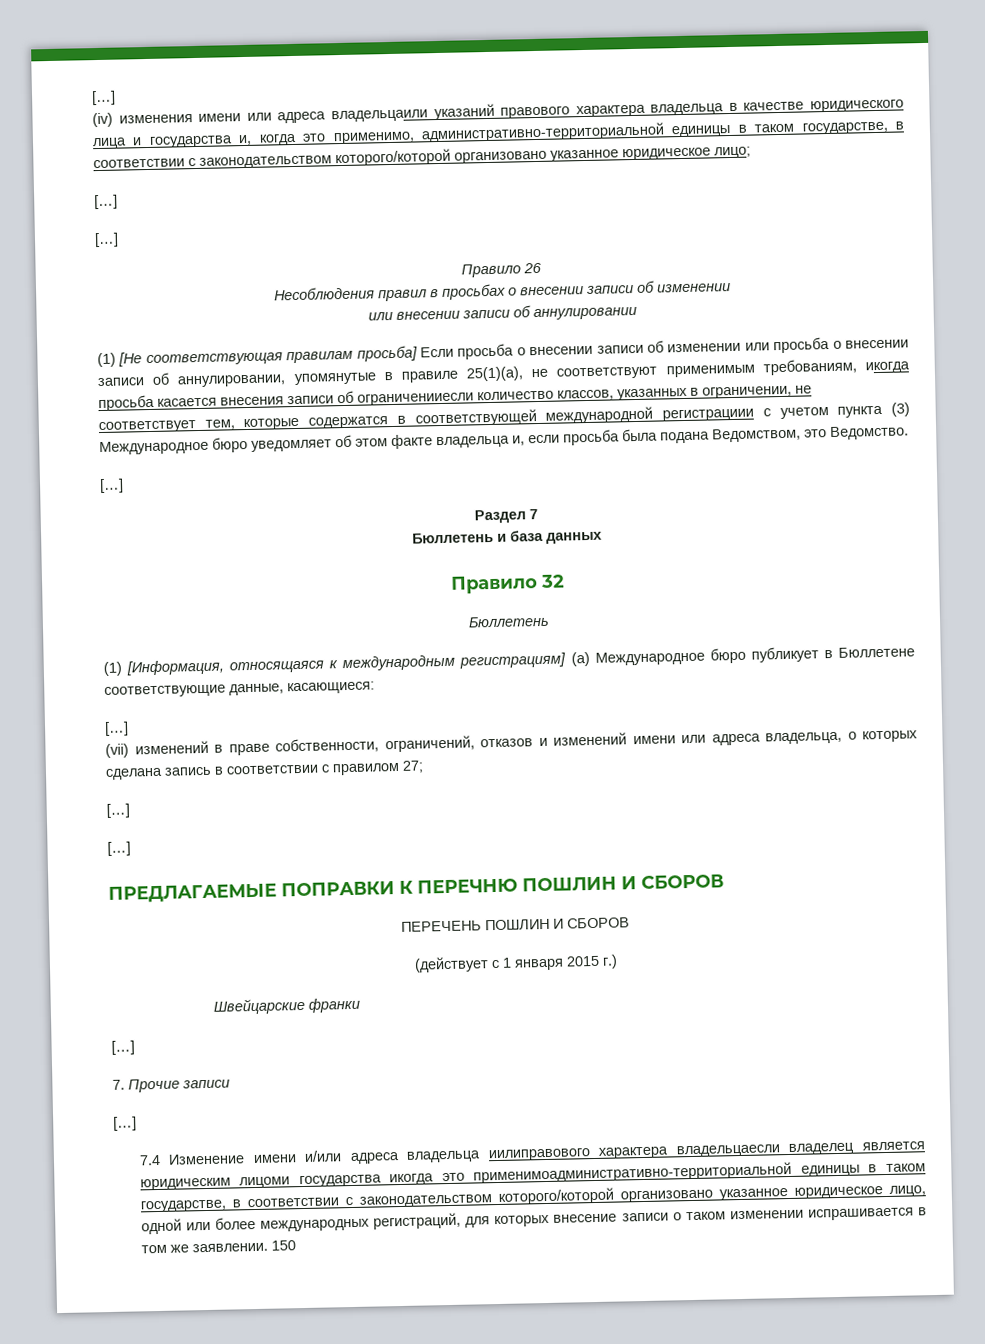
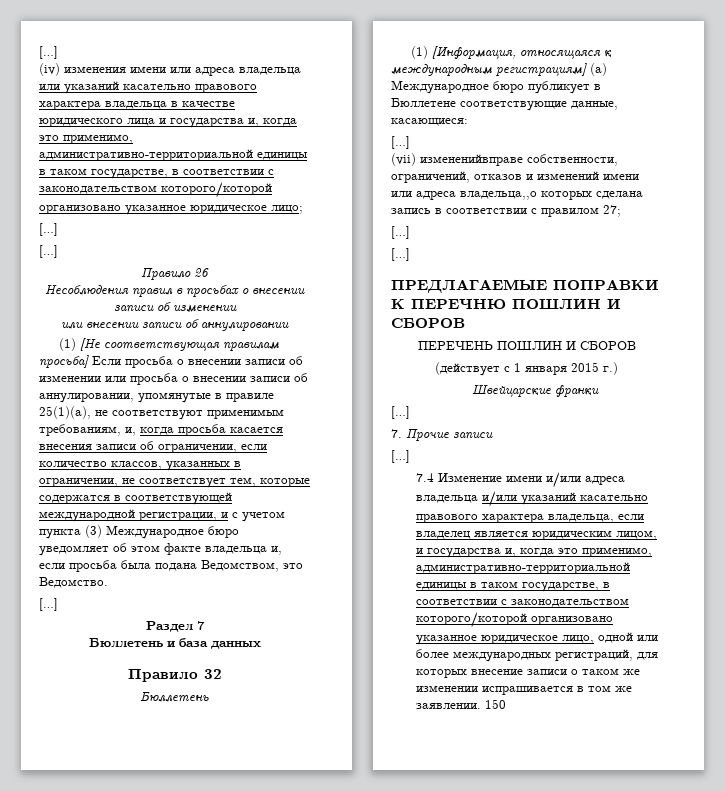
- (iv) изменения имени или адреса владельцаили указаний правового характера владельца в качестве юридического лица и государства и, когда это применимо, административно-территориальной единицы в таком государстве, в соответствии с законодательством которого/которой организовано указанное юридическое лицо;
+ (iv) изменения имени или адреса владельца или указаний касательно правового характера владельца в качестве юридического лица и государства и, когда это применимо, административно-территориальной единицы в таком государстве, в соответствии с законодательством которого/которой организовано указанное юридическое лицо;
- (1) [Не соответствующая правилам просьба] Если просьба о внесении записи об изменении или просьба о внесении записи об аннулировании, упомянутые в правиле 25(1)(а), не соответствуют применимым требованиям, икогда просьба касается внесения записи об ограниченииесли количество классов, указанных в ограничении, не соответствует тем, которые содержатся в соответствующей международной регистрациии с учетом пункта (3) Международное бюро уведомляет об этом факте владельца и, если просьба была подана Ведомством, это Ведомство.
+ (1) [Не соответствующая правилам просьба] Если просьба о внесении записи об изменении или просьба о внесении записи об аннулировании, упомянутые в правиле 25(1)(а), не соответствуют применимым требованиям, и, когда просьба касается внесения записи об ограничении, если количество классов, указанных в ограничении, не соответствует тем, которые содержатся в соответствующей международной регистрации, и с учетом пункта (3) Международное бюро уведомляет об этом факте владельца и, если просьба была подана Ведомством, это Ведомство.
- (vii) изменений в праве собственности, ограничений, отказов и изменений имени или адреса владельца, о которых сделана запись в соответствии с правилом 27;
+ (vii) измененийвправе собственности, ограничений, отказов и изменений имени или адреса владельца,,о которых сделана запись в соответствии с правилом 27;
- 7.4 Изменение имени и/или адреса владельца иилиправового характера владельцаесли владелец является юридическим лицоми государства икогда это применимоадминистративно-территориальной единицы в таком государстве, в соответствии с законодательством которого/которой организовано указанное юридическое лицо, одной или более международных регистраций, для которых внесение записи о таком изменении испрашивается в том же заявлении.
+ 7.4 Изменение имени и/или адреса владельца и/или указаний касательно правового характера владельца, если владелец является юридическим лицом, и государства и, когда это применимо, административно-территориальной единицы в таком государстве, в соответствии с законодательством которого/которой организовано указанное юридическое лицо, одной или более международных регистраций, для которых внесение записи о таком же изменении испрашивается в том же заявлении.

